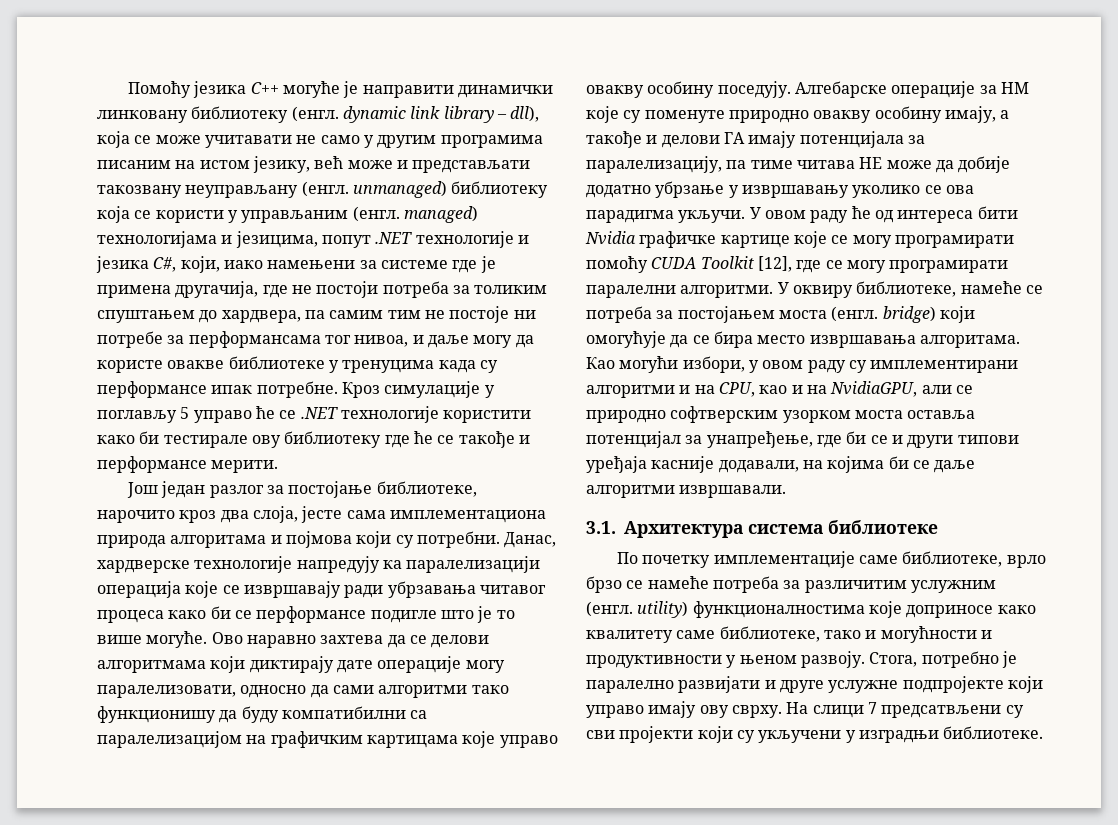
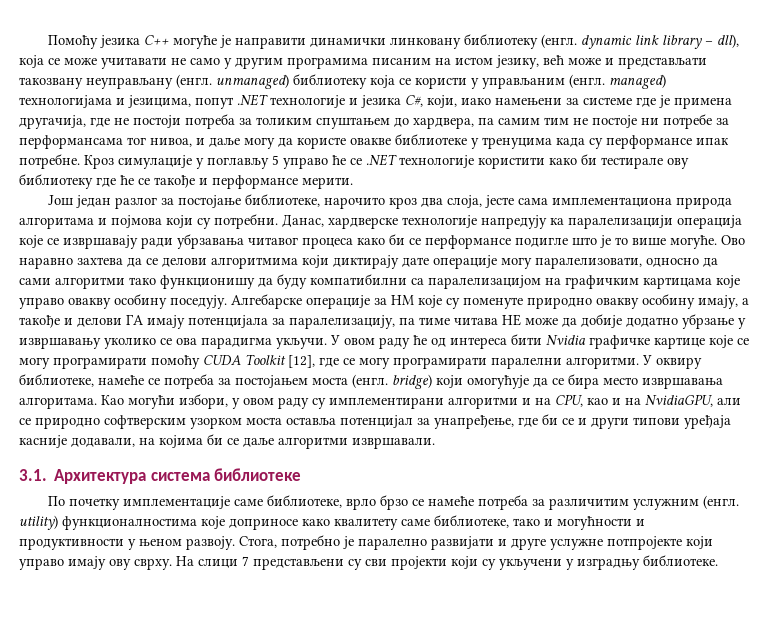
- Ово наравно захтева да се делови алгоритмама који диктирају дате операције могу паралелизовати, односно да сами алгоритми тако функционишу да буду компатибилни са паралелизацијом на графичким картицама које управо овакву особину поседују.
+ Ово наравно захтева да се делови алгоритмима који диктирају дате операције могу паралелизовати, односно да сами алгоритми тако функционишу да буду компатибилни са паралелизацијом на графичким картицама које управо овакву особину поседују.
- Стога, потребно је паралелно развијати и друге услужне подпројекте који управо имају ову сврху.
+ Стога, потребно је паралелно развијати и друге услужне потпројекте који управо имају ову сврху.
- На слици 7 предсатвљени су сви пројекти који су укључени у изградњи библиотеке.
+ На слици 7 представљени су сви пројекти који су укључени у изградњу библиотеке.

